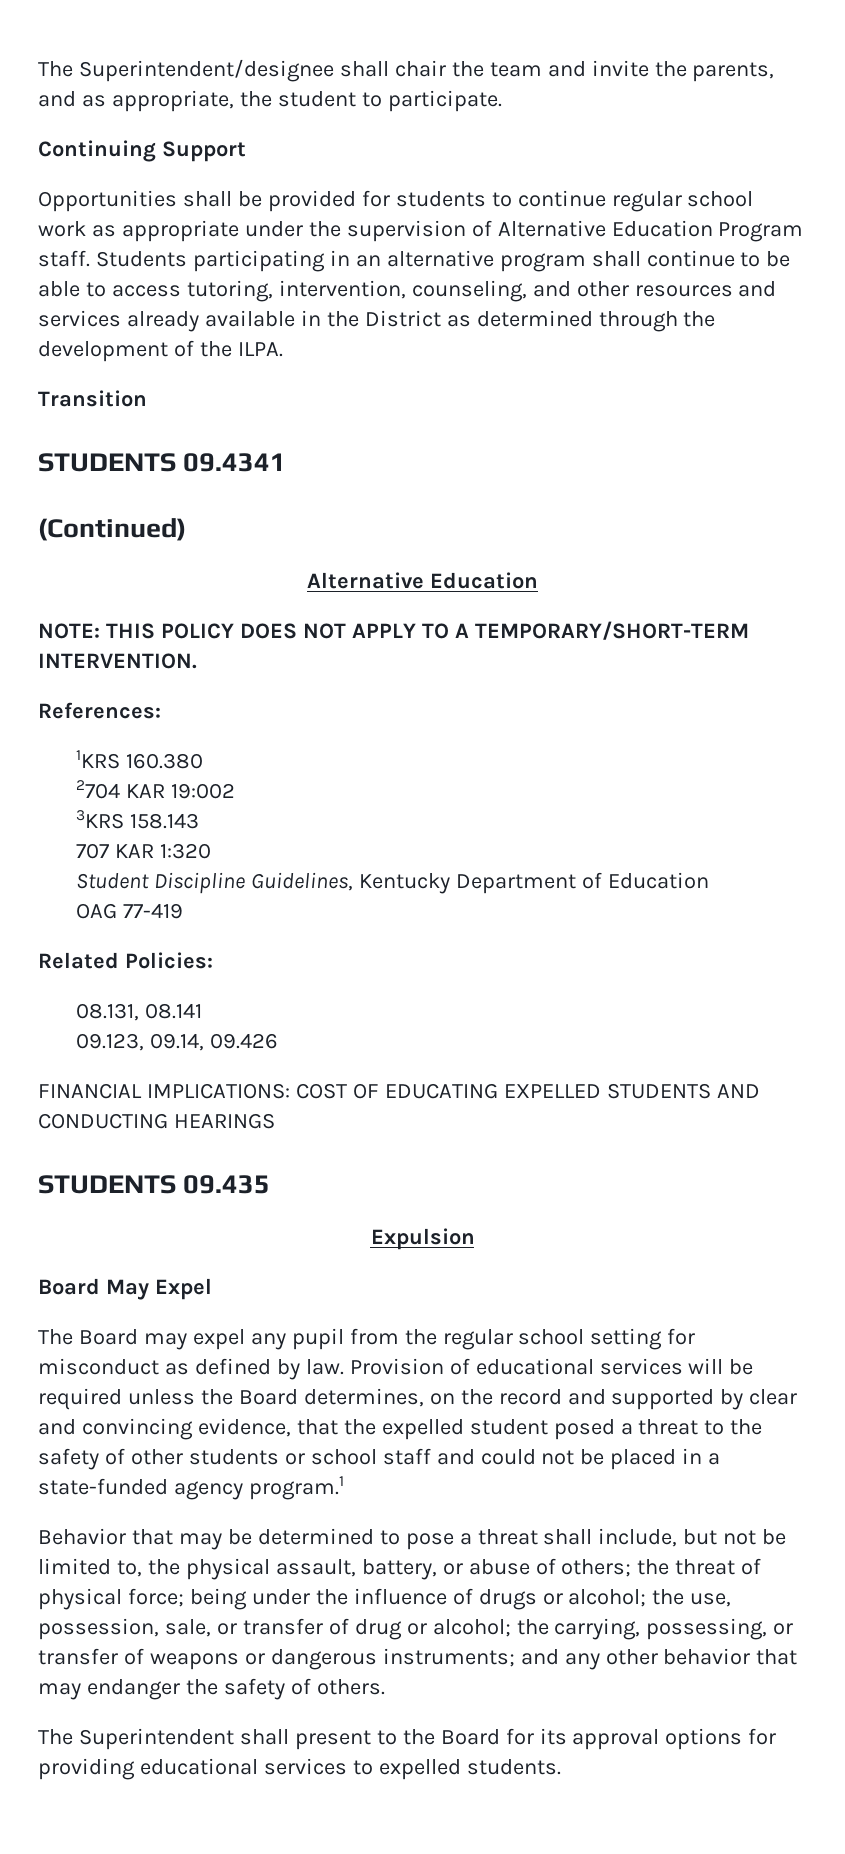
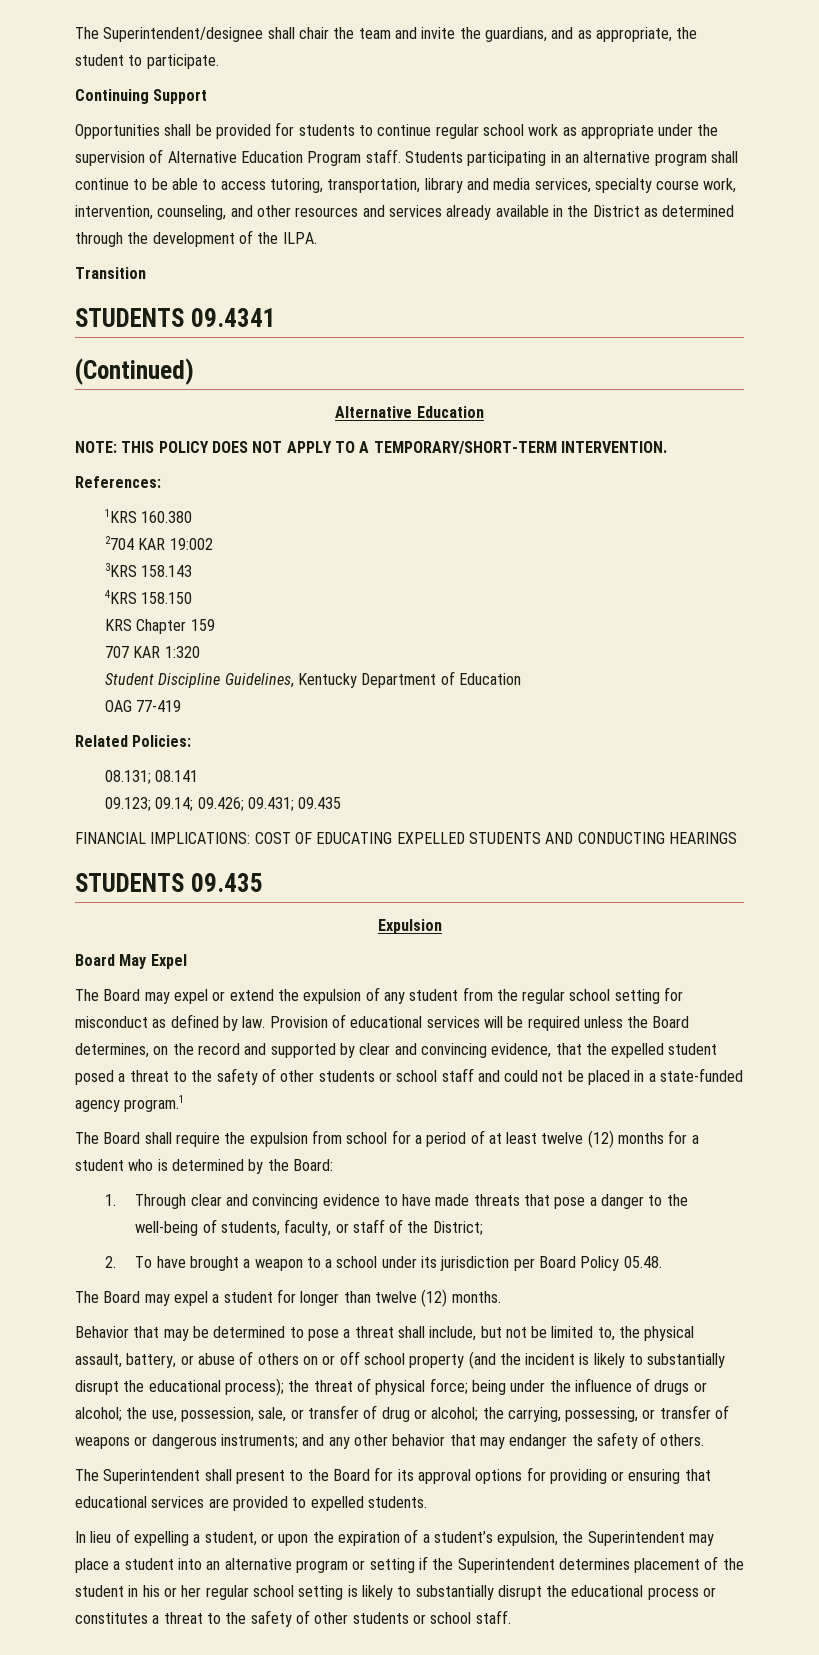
- The Superintendent/designee shall chair the team and invite the parents, and as appropriate, the student to participate.
+ The Superintendent/designee shall chair the team and invite the guardians, and as appropriate, the student to participate.
- Students participating in an alternative program shall continue to be able to access tutoring, intervention, counseling, and other resources and services already available in the District as determined through the development of the ILPA.
+ Students participating in an alternative program shall continue to be able to access tutoring, transportation, library and media services, specialty course work, intervention, counseling, and other resources and services already available in the District as determined through the development of the ILPA.
+ 4KRS 158.150
+ KRS Chapter 159
- 08.131, 08.141
+ 08.131; 08.141
- 09.123, 09.14, 09.426
+ 09.123; 09.14; 09.426; 09.431; 09.435
- The Board may expel any pupil from the regular school setting for misconduct as defined by law.
+ The Board may expel or extend the expulsion of any student from the regular school setting for misconduct as defined by law.
+ The Board shall require the expulsion from school for a period of at least twelve (12) months for a student who is determined by the Board:
+ 1. Through clear and convincing evidence to have made threats that pose a danger to the well-being of students, faculty, or staff of the District;
+ 2. To have brought a weapon to a school under its jurisdiction per Board Policy 05.48.
+ The Board may expel a student for longer than twelve (12) months.
- Behavior that may be determined to pose a threat shall include, but not be limited to, the physical assault, battery, or abuse of others;
+ Behavior that may be determined to pose a threat shall include, but not be limited to, the physical assault, battery, or abuse of others on or off school property (and the incident is likely to substantially disrupt the educational process);
- The Superintendent shall present to the Board for its approval options for providing educational services to expelled students.
+ The Superintendent shall present to the Board for its approval options for providing or ensuring that educational services are provided to expelled students.
+ In lieu of expelling a student, or upon the expiration of a student’s expulsion, the Superintendent may place a student into an alternative program or setting if the Superintendent determines placement of the student in his or her regular school setting is likely to substantially disrupt the educational process or constitutes a threat to the safety of other students or school staff.

